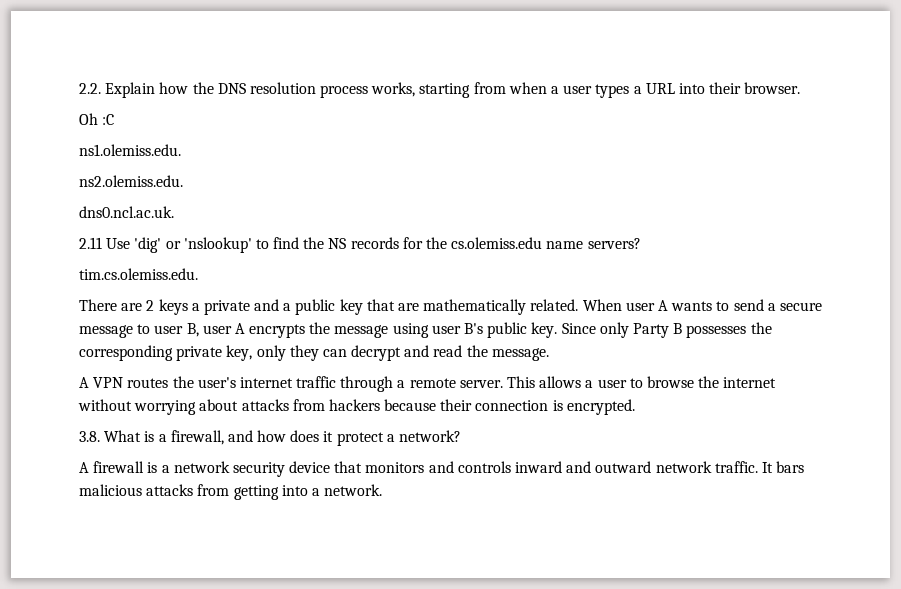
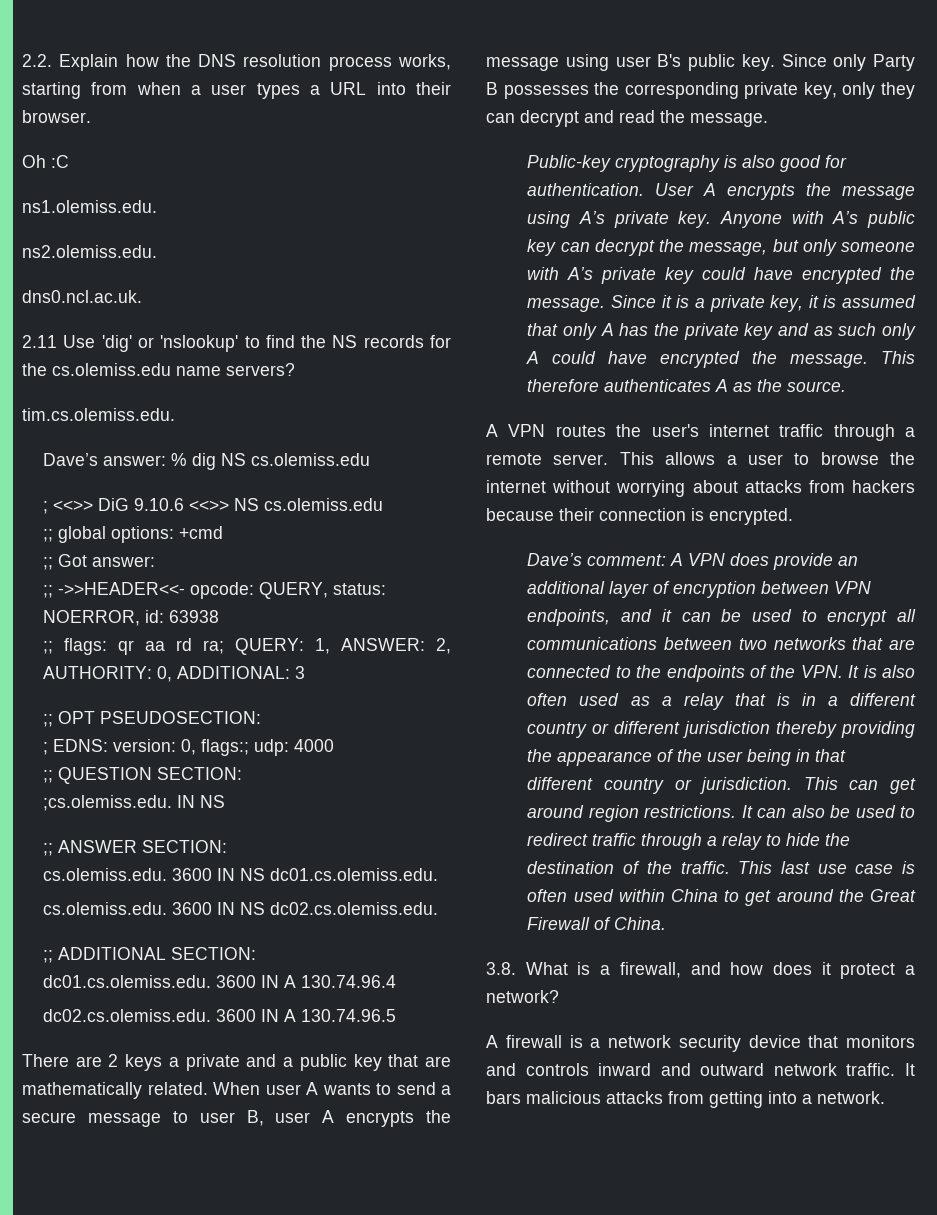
+ Dave’s answer: % dig NS cs.olemiss.edu
+ ; <<>> DiG 9.10.6 <<>> NS cs.olemiss.edu
+ ;; global options: +cmd
+ ;; Got answer:
+ ;; ->>HEADER<<- opcode: QUERY, status: NOERROR, id: 63938
+ ;; flags: qr aa rd ra; QUERY: 1, ANSWER: 2, AUTHORITY: 0, ADDITIONAL: 3
+ ;; OPT PSEUDOSECTION:
+ ; EDNS: version: 0, flags:; udp: 4000
+ ;; QUESTION SECTION:
+ ;cs.olemiss.edu. IN NS
+ ;; ANSWER SECTION:
+ cs.olemiss.edu. 3600 IN NS dc01.cs.olemiss.edu.
+ cs.olemiss.edu. 3600 IN NS dc02.cs.olemiss.edu.
+ ;; ADDITIONAL SECTION:
+ dc01.cs.olemiss.edu. 3600 IN A 130.74.96.4
+ dc02.cs.olemiss.edu. 3600 IN A 130.74.96.5
+ Public-key cryptography is also good for authentication. User A encrypts the message using A’s private key. Anyone with A’s public key can decrypt the message, but only someone with A’s private key could have encrypted the message. Since it is a private key, it is assumed that only A has the private key and as such only A could have encrypted the message. This therefore authenticates A as the source.
+ Dave’s comment: A VPN does provide an additional layer of encryption between VPN endpoints, and it can be used to encrypt all communications between two networks that are connected to the endpoints of the VPN. It is also often used as a relay that is in a different country or different jurisdiction thereby providing the appearance of the user being in that different country or jurisdiction. This can get around region restrictions. It can also be used to redirect traffic through a relay to hide the destination of the traffic. This last use case is often used within China to get around the Great Firewall of China.

